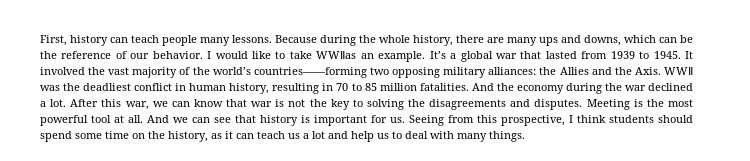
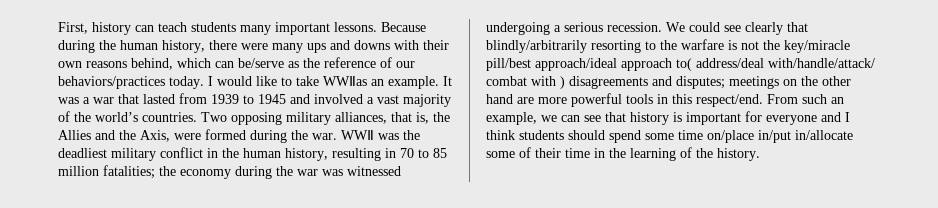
- First, history can teach people many lessons.
+ First, history can teach students many important lessons.
- Because during the whole history, there are many ups and downs, which can be the reference of our behavior.
+ Because during the human history, there were many ups and downs with their own reasons behind, which can be/serve as the reference of our behaviors/practices today.
- It’s a global war that lasted from 1939 to 1945. It involved the vast majority of the world’s countries——forming two opposing military alliances: the Allies and the Axis.
+ It was a war that lasted from 1939 to 1945 and involved a vast majority of the world’s countries. Two opposing military alliances, that is, the Allies and the Axis, were formed during the war.
- WWⅡ was the deadliest conflict in human history, resulting in 70 to 85 million fatalities. And the economy during the war declined a lot. After this war, we can know that war is not the key to solving the disagreements and disputes. Meeting is the most powerful tool at all. And we can see that history is important for us. Seeing from this prospective, I think students should spend some time on the history, as it can teach us a lot and help us to deal with many things.
+ WWⅡ was the deadliest military conflict in the human history, resulting in 70 to 85 million fatalities; the economy during the war was witnessed undergoing a serious recession. We could see clearly that blindly/arbitrarily resorting to the warfare is not the key/miracle pill/best approach/ideal approach to( address/deal with/handle/attack/ combat with ) disagreements and disputes; meetings on the other hand are more powerful tools in this respect/end. From such an example, we can see that history is important for everyone and I think students should spend some time on/place in/put in/allocate some of their time in the learning of the history.

